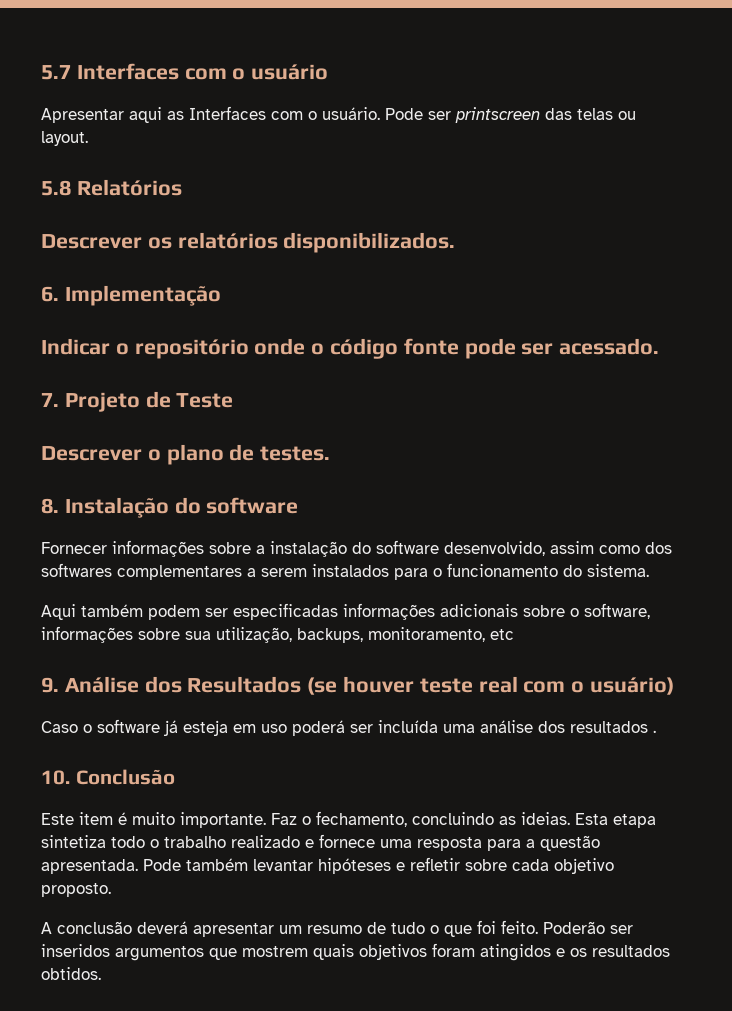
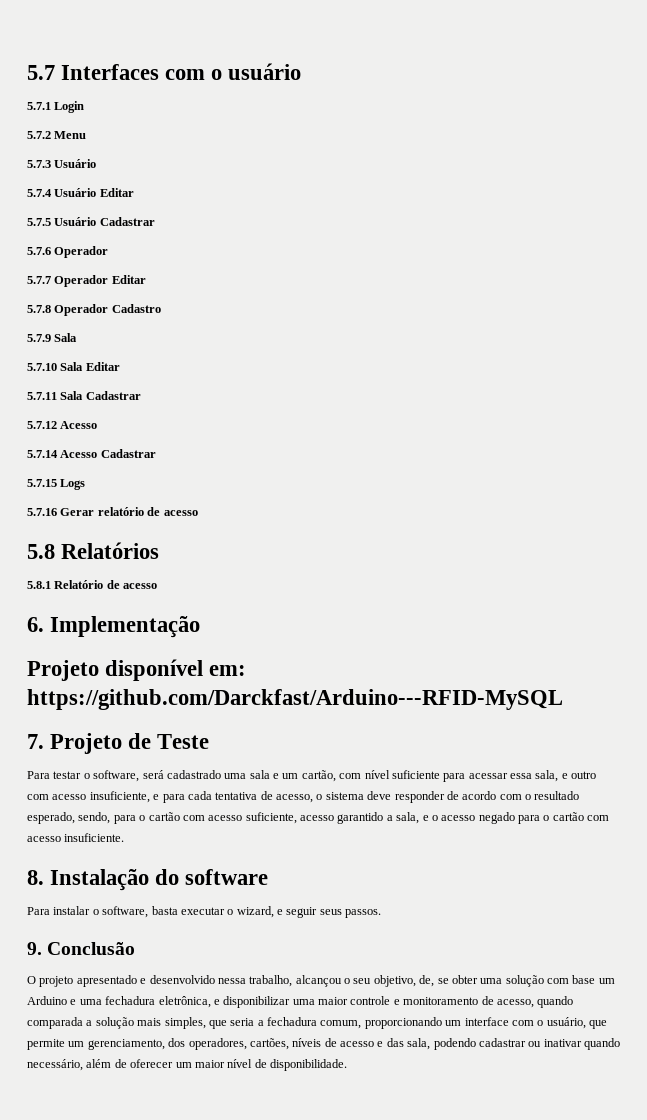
- Apresentar aqui as Interfaces com o usuário. Pode ser printscreen das telas ou layout.
+ 5.7.1 Login
+ 5.7.2 Menu
+ 5.7.3 Usuário
+ 5.7.4 Usuário Editar
+ 5.7.5 Usuário Cadastrar
+ 5.7.6 Operador
+ 5.7.7 Operador Editar
+ 5.7.8 Operador Cadastro
+ 5.7.9 Sala
+ 5.7.10 Sala Editar
+ 5.7.11 Sala Cadastrar
+ 5.7.12 Acesso
+ 5.7.14 Acesso Cadastrar
+ 5.7.15 Logs
+ 5.7.16 Gerar relatório de acesso
  5.8 Relatórios
- Descrever os relatórios disponibilizados.
+ 5.8.1 Relatório de acesso
  6. Implementação
- Indicar o repositório onde o código fonte pode ser acessado.
+ Projeto disponível em: https://github.com/Darckfast/Arduino---RFID-MySQL
  7. Projeto de Teste
- Descrever o plano de testes.
+ Para testar o software, será cadastrado uma sala e um cartão, com nível suficiente para acessar essa sala, e outro com acesso insuficiente, e para cada tentativa de acesso, o sistema deve responder de acordo com o resultado esperado, sendo, para o cartão com acesso suficiente, acesso garantido a sala, e o acesso negado para o cartão com acesso insuficiente.
  8. Instalação do software
- Fornecer informações sobre a instalação do software desenvolvido, assim como dos softwares complementares a serem instalados para o funcionamento do sistema.
- Aqui também podem ser especificadas informações adicionais sobre o software, informações sobre sua utilização, backups, monitoramento, etc
- 9. Análise dos Resultados (se houver teste real com o usuário)
- Caso o software já esteja em uso poderá ser incluída uma análise dos resultados .
- 10. Conclusão
- Este item é muito importante. Faz o fechamento, concluindo as ideias. Esta etapa sintetiza todo o trabalho realizado e fornece uma resposta para a questão apresentada. Pode também levantar hipóteses e refletir sobre cada objetivo proposto.
- A conclusão deverá apresentar um resumo de tudo o que foi feito. Poderão ser inseridos argumentos que mostrem quais objetivos foram atingidos e os resultados obtidos.
+ Para instalar o software, basta executar o wizard, e seguir seus passos.
+ 9. Conclusão
+ O projeto apresentado e desenvolvido nessa trabalho, alcançou o seu objetivo, de, se obter uma solução com base um Arduino e uma fechadura eletrônica, e disponibilizar uma maior controle e monitoramento de acesso, quando comparada a solução mais simples, que seria a fechadura comum, proporcionando um interface com o usuário, que permite um gerenciamento, dos operadores, cartões, níveis de acesso e das sala, podendo cadastrar ou inativar quando necessário, além de oferecer um maior nível de disponibilidade.

